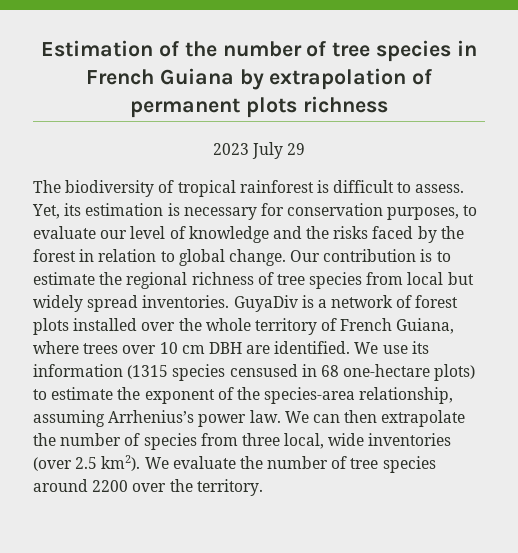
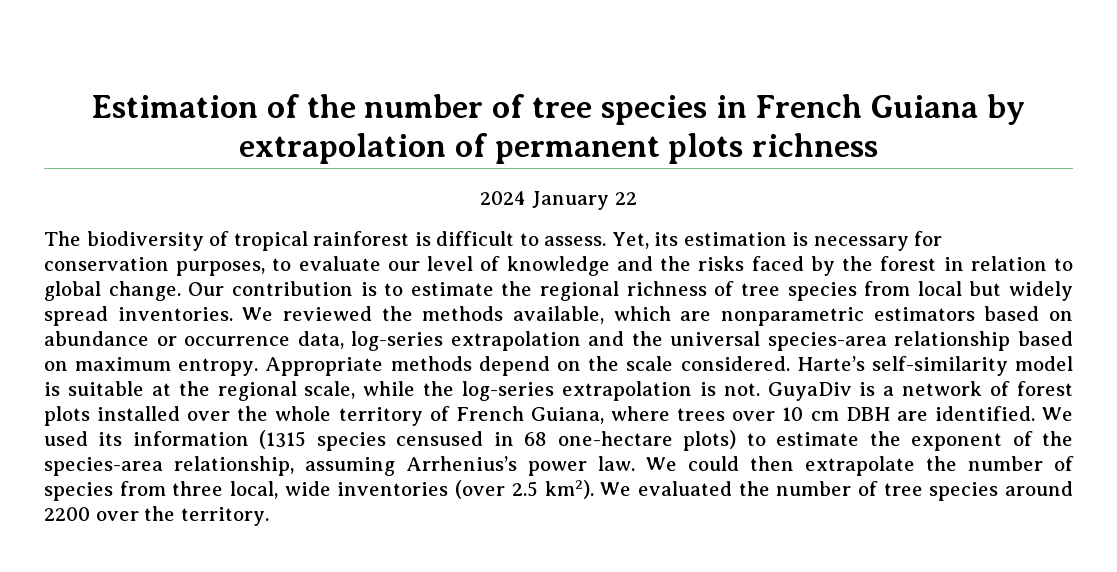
- 2023 July 29
+ 2024 January 22
+ We reviewed the methods available, which are nonparametric estimators based on abundance or occurrence data, log-series extrapolation and the universal species-area relationship based on maximum entropy. Appropriate methods depend on the scale considered. Harte’s self-similarity model is suitable at the regional scale, while the log-series extrapolation is not.
- We use its information (1315 species censused in 68 one-hectare plots) to estimate the exponent of the species-area relationship, assuming Arrhenius’s power law.
+ We used its information (1315 species censused in 68 one-hectare plots) to estimate the exponent of the species-area relationship, assuming Arrhenius’s power law.
- We can then extrapolate the number of species from three local, wide inventories (over 2.5 km2).
+ We could then extrapolate the number of species from three local, wide inventories (over 2.5 km2).
- We evaluate the number of tree species around 2200 over the territory.
+ We evaluated the number of tree species around 2200 over the territory.

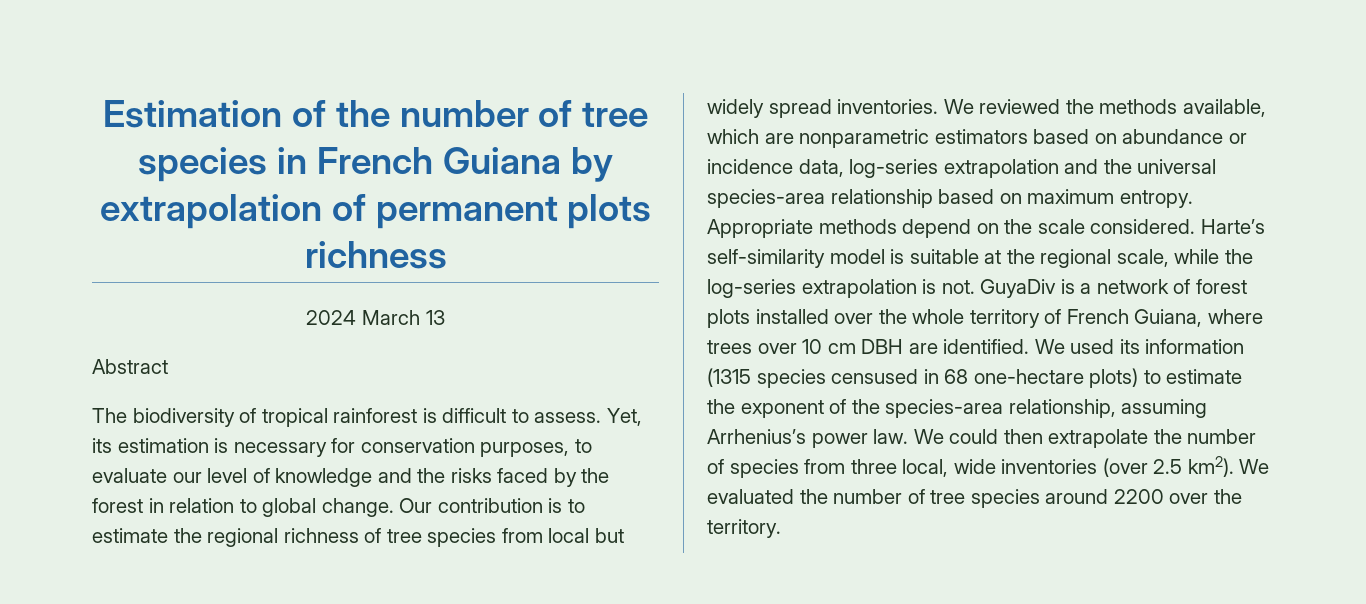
- 2024 January 22
+ 2024 March 13
+ Abstract
- We reviewed the methods available, which are nonparametric estimators based on abundance or occurrence data, log-series extrapolation and the universal species-area relationship based on maximum entropy.
+ We reviewed the methods available, which are nonparametric estimators based on abundance or incidence data, log-series extrapolation and the universal species-area relationship based on maximum entropy.

